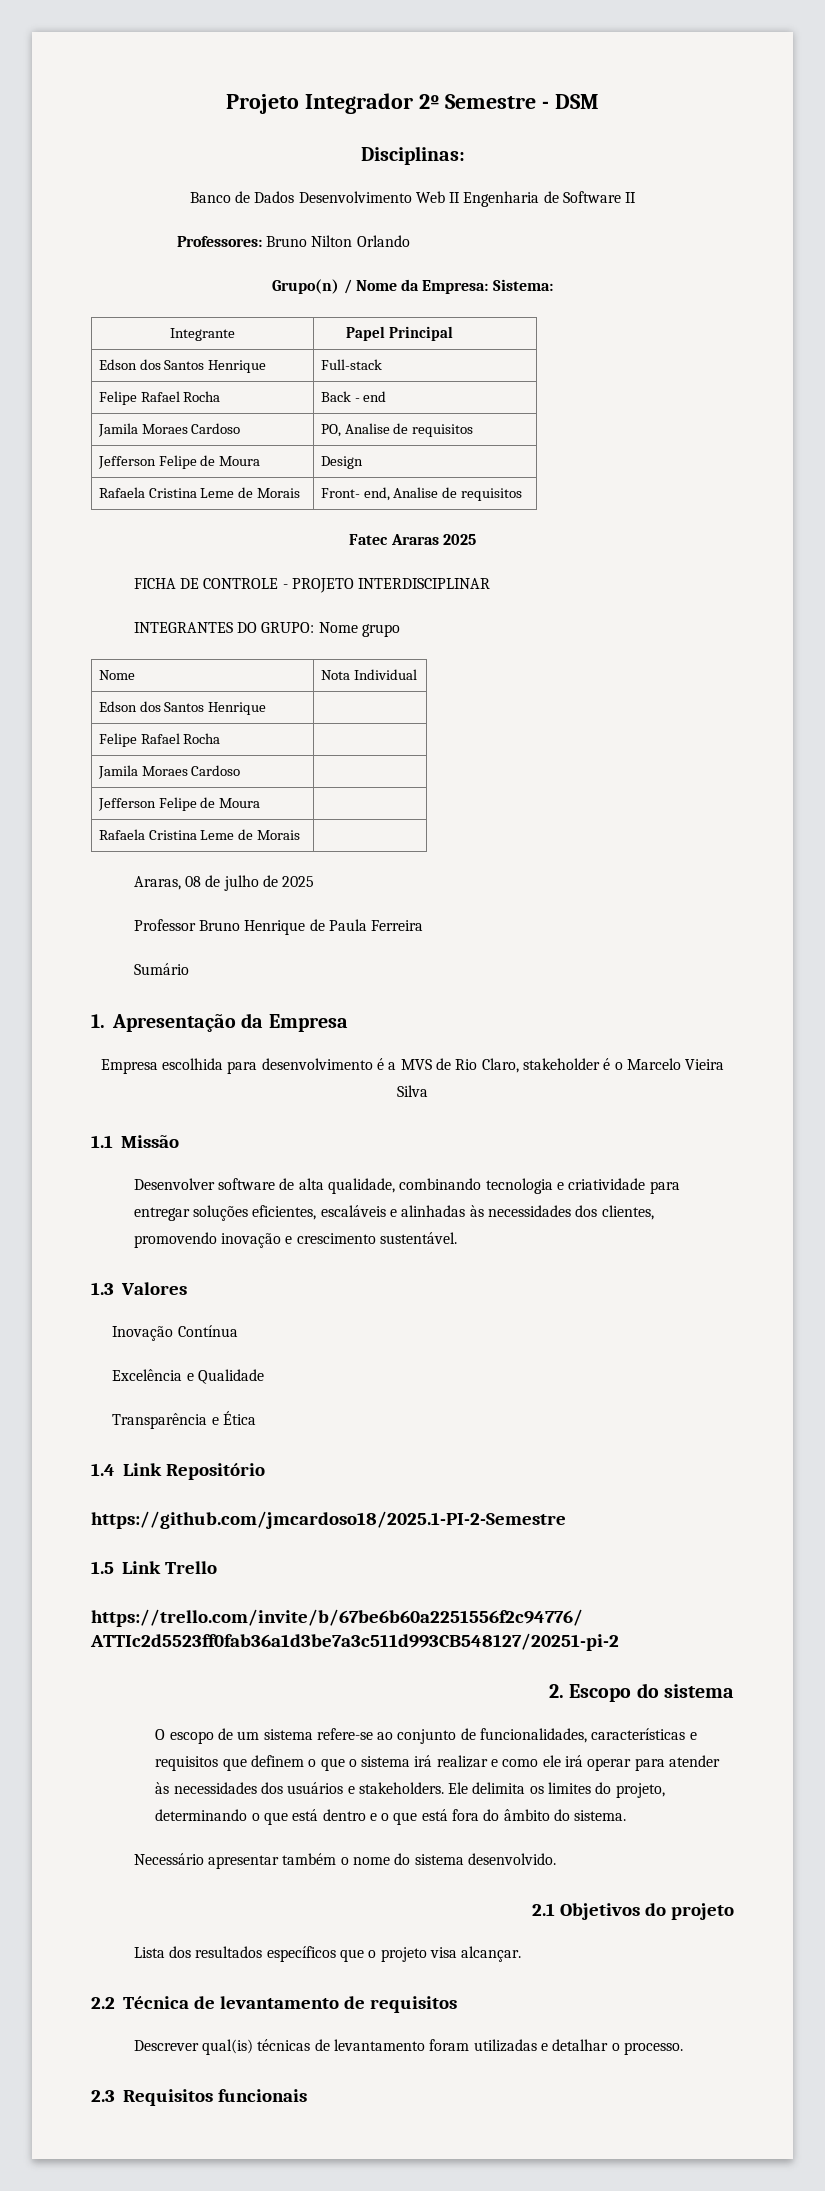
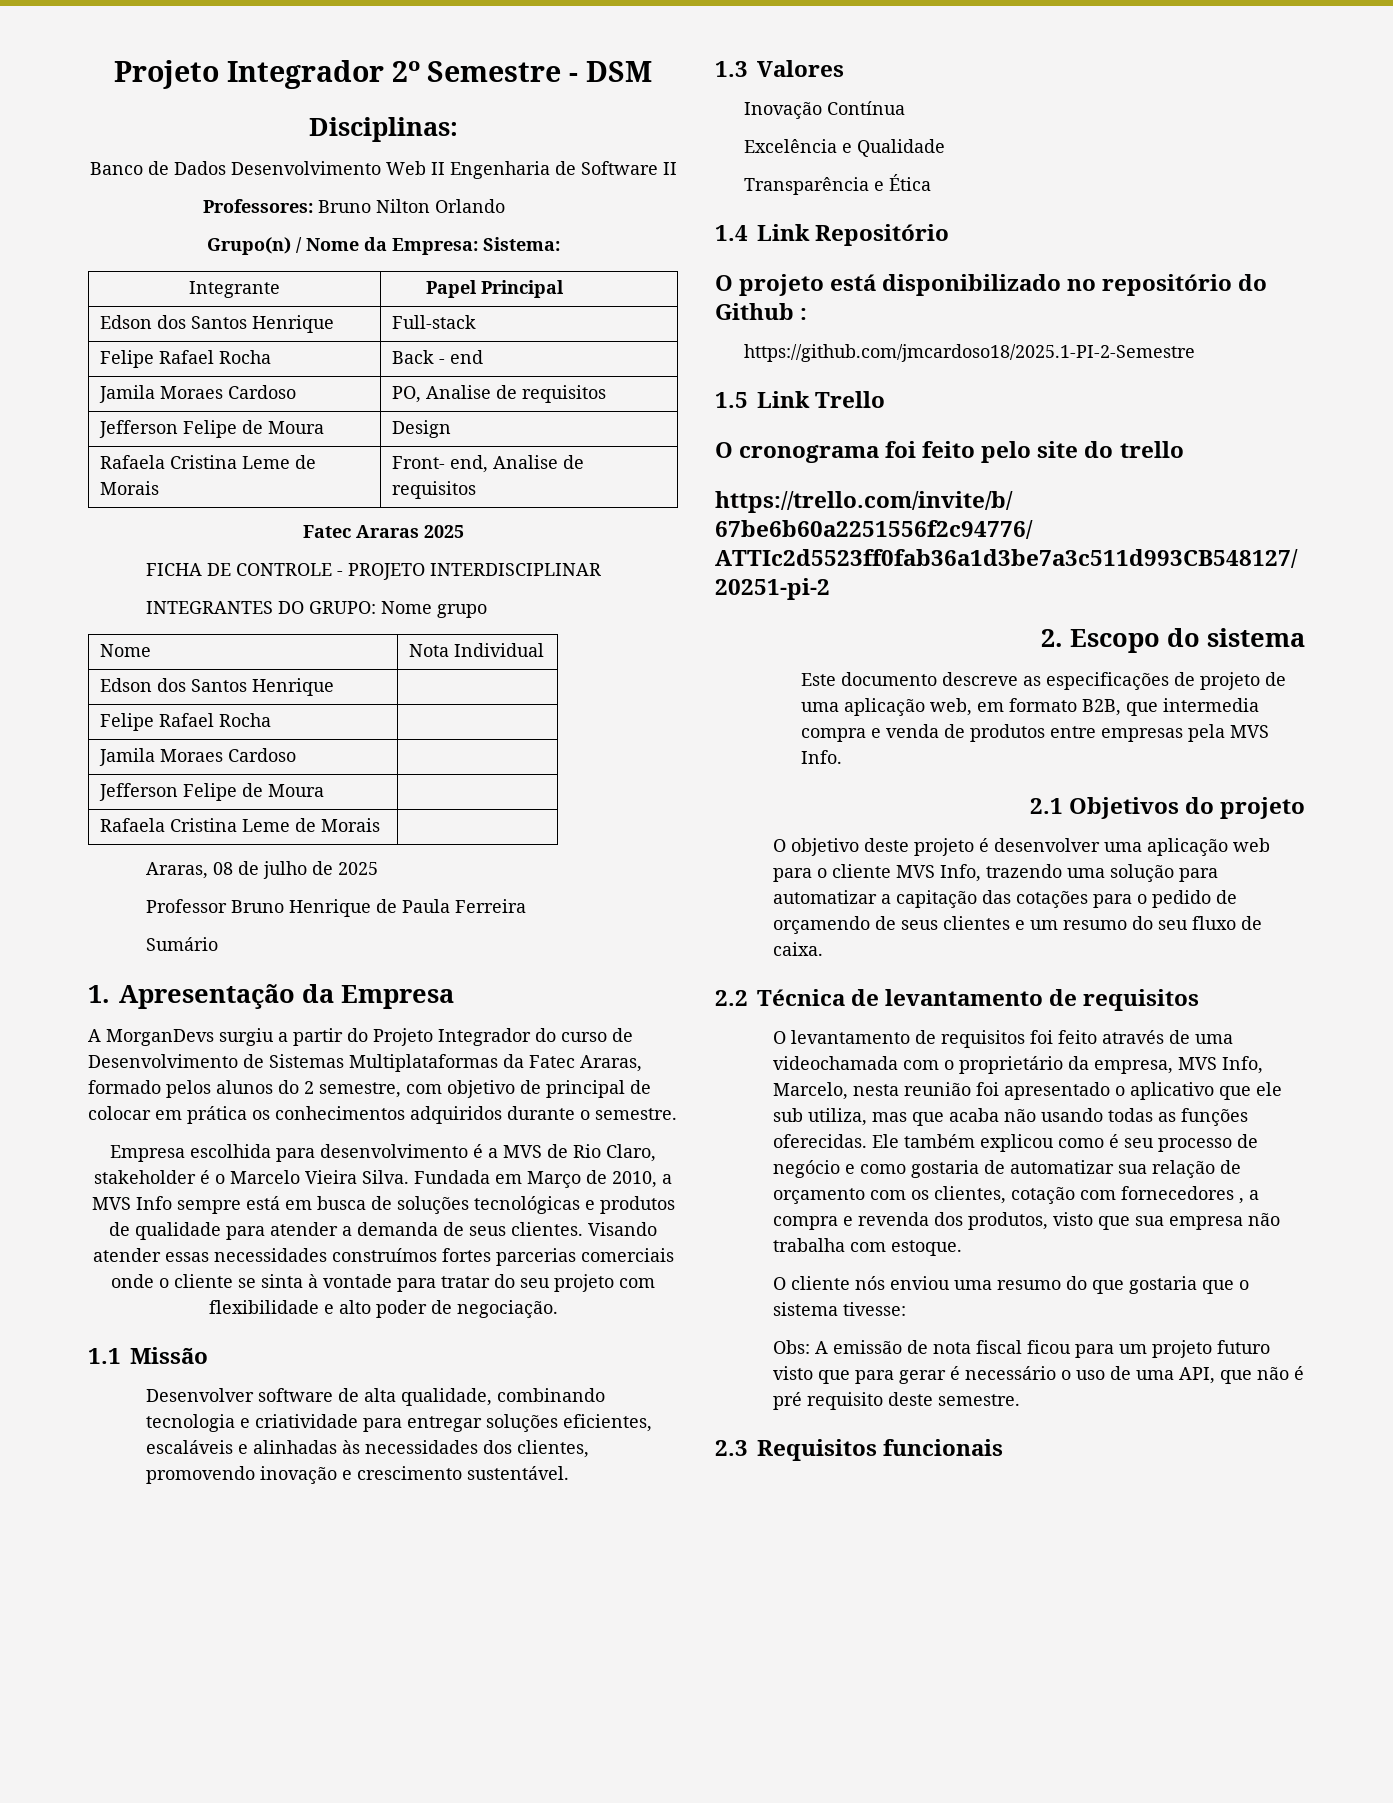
+ A MorganDevs surgiu a partir do Projeto Integrador do curso de Desenvolvimento de Sistemas Multiplataformas da Fatec Araras, formado pelos alunos do 2 semestre, com objetivo de principal de colocar em prática os conhecimentos adquiridos durante o semestre.
- Empresa escolhida para desenvolvimento é a MVS de Rio Claro, stakeholder é o Marcelo Vieira Silva
+ Empresa escolhida para desenvolvimento é a MVS de Rio Claro, stakeholder é o Marcelo Vieira Silva. Fundada em Março de 2010, a MVS Info sempre está em busca de soluções tecnológicas e produtos de qualidade para atender a demanda de seus clientes. Visando atender essas necessidades construímos fortes parcerias comerciais onde o cliente se sinta à vontade para tratar do seu projeto com flexibilidade e alto poder de negociação.
+ O projeto está disponibilizado no repositório do Github :
  https://github.com/jmcardoso18/2025.1-PI-2-Semestre
  1.5 Link Trello
+ O cronograma foi feito pelo site do trello
- O escopo de um sistema refere-se ao conjunto de funcionalidades, características e requisitos que definem o que o sistema irá realizar e como ele irá operar para atender às necessidades dos usuários e stakeholders. Ele delimita os limites do projeto, determinando o que está dentro e o que está fora do âmbito do sistema.
- Necessário apresentar também o nome do sistema desenvolvido.
+ Este documento descreve as especificações de projeto de uma aplicação web, em formato B2B, que intermedia compra e venda de produtos entre empresas pela MVS Info.
  2.1 Objetivos do projeto
- Lista dos resultados específicos que o projeto visa alcançar.
+ O objetivo deste projeto é desenvolver uma aplicação web para o cliente MVS Info, trazendo uma solução para automatizar a capitação das cotações para o pedido de orçamendo de seus clientes e um resumo do seu fluxo de caixa.
- Descrever qual(is) técnicas de levantamento foram utilizadas e detalhar o processo.
+ O levantamento de requisitos foi feito através de uma videochamada com o proprietário da empresa, MVS Info, Marcelo, nesta reunião foi apresentado o aplicativo que ele sub utiliza, mas que acaba não usando todas as funções oferecidas. Ele também explicou como é seu processo de negócio e como gostaria de automatizar sua relação de orçamento com os clientes, cotação com fornecedores , a compra e revenda dos produtos, visto que sua empresa não trabalha com estoque.
+ O cliente nós enviou uma resumo do que gostaria que o sistema tivesse:
+ Obs: A emissão de nota fiscal ficou para um projeto futuro visto que para gerar é necessário o uso de uma API, que não é pré requisito deste semestre.

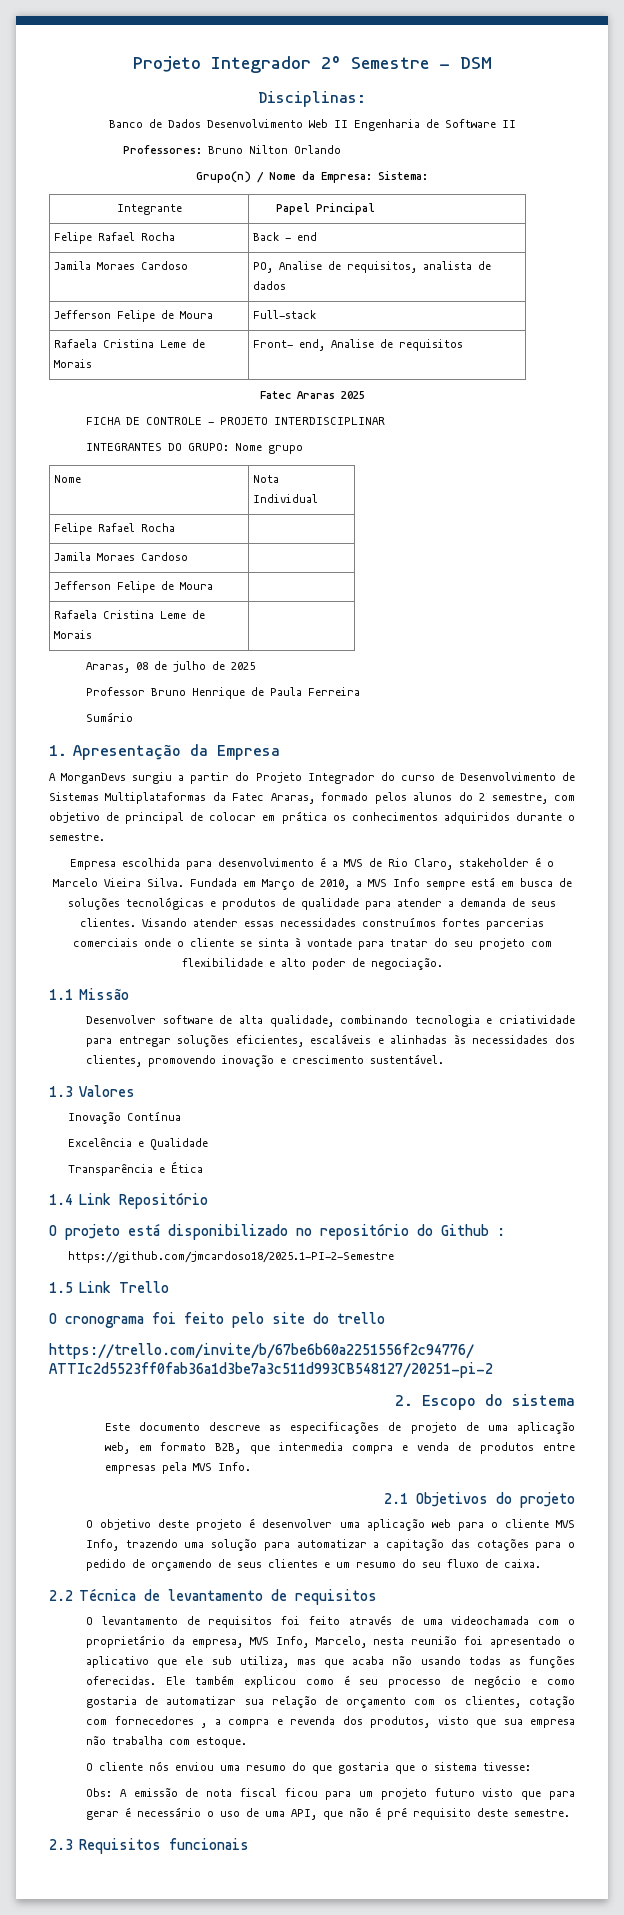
- Edson dos Santos Henrique | Full-stack
- Jamila Moraes Cardoso | PO, Analise de requisitos
- Jefferson Felipe de Moura | Design
+ Jamila Moraes Cardoso | PO, Analise de requisitos, analista de dados
+ Jefferson Felipe de Moura | Full-stack
  Nome | Nota Individual
- Edson dos Santos Henrique |

